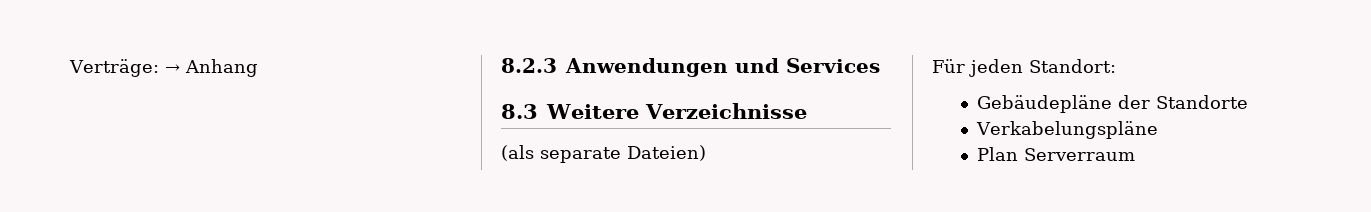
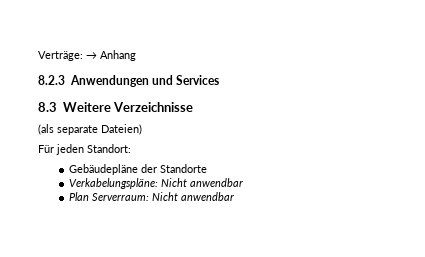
- Verkabelungspläne
- Plan Serverraum
+ Verkabelungspläne: Nicht anwendbar
+ Plan Serverraum: Nicht anwendbar

